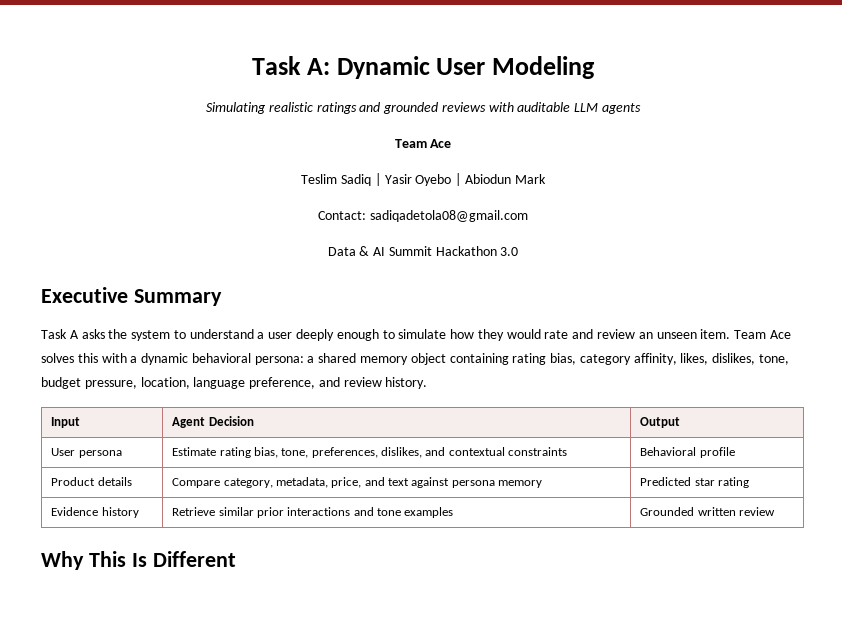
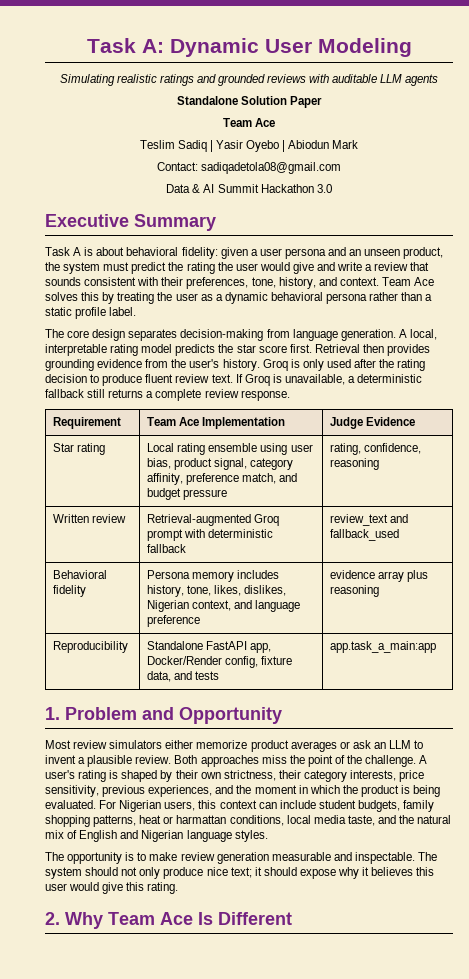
+ Standalone Solution Paper
- Task A asks the system to understand a user deeply enough to simulate how they would rate and review an unseen item. Team Ace solves this with a dynamic behavioral persona: a shared memory object containing rating bias, category affinity, likes, dislikes, tone, budget pressure, location, language preference, and review history.
- Input | Agent Decision | Output
- User persona | Estimate rating bias, tone, preferences, dislikes, and contextual constraints | Behavioral profile
- Product details | Compare category, metadata, price, and text against persona memory | Predicted star rating
- Evidence history | Retrieve similar prior interactions and tone examples | Grounded written review
- Why This Is Different
+ Task A is about behavioral fidelity: given a user persona and an unseen product, the system must predict the rating the user would give and write a review that sounds consistent with their preferences, tone, history, and context. Team Ace solves this by treating the user as a dynamic behavioral persona rather than a static profile label.
+ The core design separates decision-making from language generation. A local, interpretable rating model predicts the star score first. Retrieval then provides grounding evidence from the user's history. Groq is only used after the rating decision to produce fluent review text. If Groq is unavailable, a deterministic fallback still returns a complete review response.
+ Requirement | Team Ace Implementation | Judge Evidence
+ Star rating | Local rating ensemble using user bias, product signal, category affinity, preference match, and budget pressure | rating, confidence, reasoning
+ Written review | Retrieval-augmented Groq prompt with deterministic fallback | review_text and fallback_used
+ Behavioral fidelity | Persona memory includes history, tone, likes, dislikes, Nigerian context, and language preference | evidence array plus reasoning
+ Reproducibility | Standalone FastAPI app, Docker/Render config, fixture data, and tests | app.task_a_main:app
+ 1. Problem and Opportunity
+ Most review simulators either memorize product averages or ask an LLM to invent a plausible review. Both approaches miss the point of the challenge. A user's rating is shaped by their own strictness, their category interests, price sensitivity, previous experiences, and the moment in which the product is being evaluated. For Nigerian users, this context can include student budgets, family shopping patterns, heat or harmattan conditions, local media taste, and the natural mix of English and Nigerian language styles.
+ The opportunity is to make review generation measurable and inspectable. The system should not only produce nice text; it should expose why it believes this user would give this rating.
+ 2. Why Team Ace Is Different

